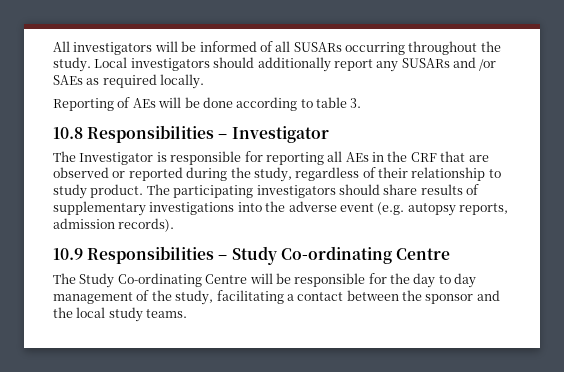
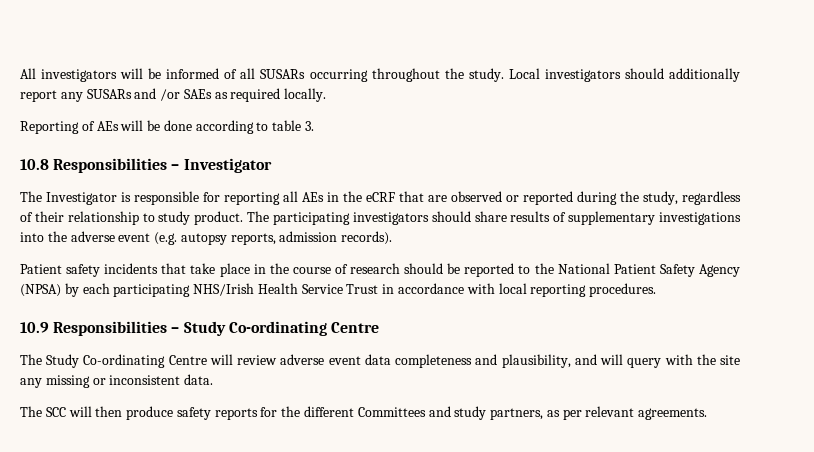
- The Investigator is responsible for reporting all AEs in the CRF that are observed or reported during the study, regardless of their relationship to study product.
+ The Investigator is responsible for reporting all AEs in the eCRF that are observed or reported during the study, regardless of their relationship to study product.
+ Patient safety incidents that take place in the course of research should be reported to the National Patient Safety Agency (NPSA) by each participating NHS/Irish Health Service Trust in accordance with local reporting procedures.
- The Study Co-ordinating Centre will be responsible for the day to day management of the study, facilitating a contact between the sponsor and the local study teams.
+ The Study Co-ordinating Centre will review adverse event data completeness and plausibility, and will query with the site any missing or inconsistent data.
+ The SCC will then produce safety reports for the different Committees and study partners, as per relevant agreements.

